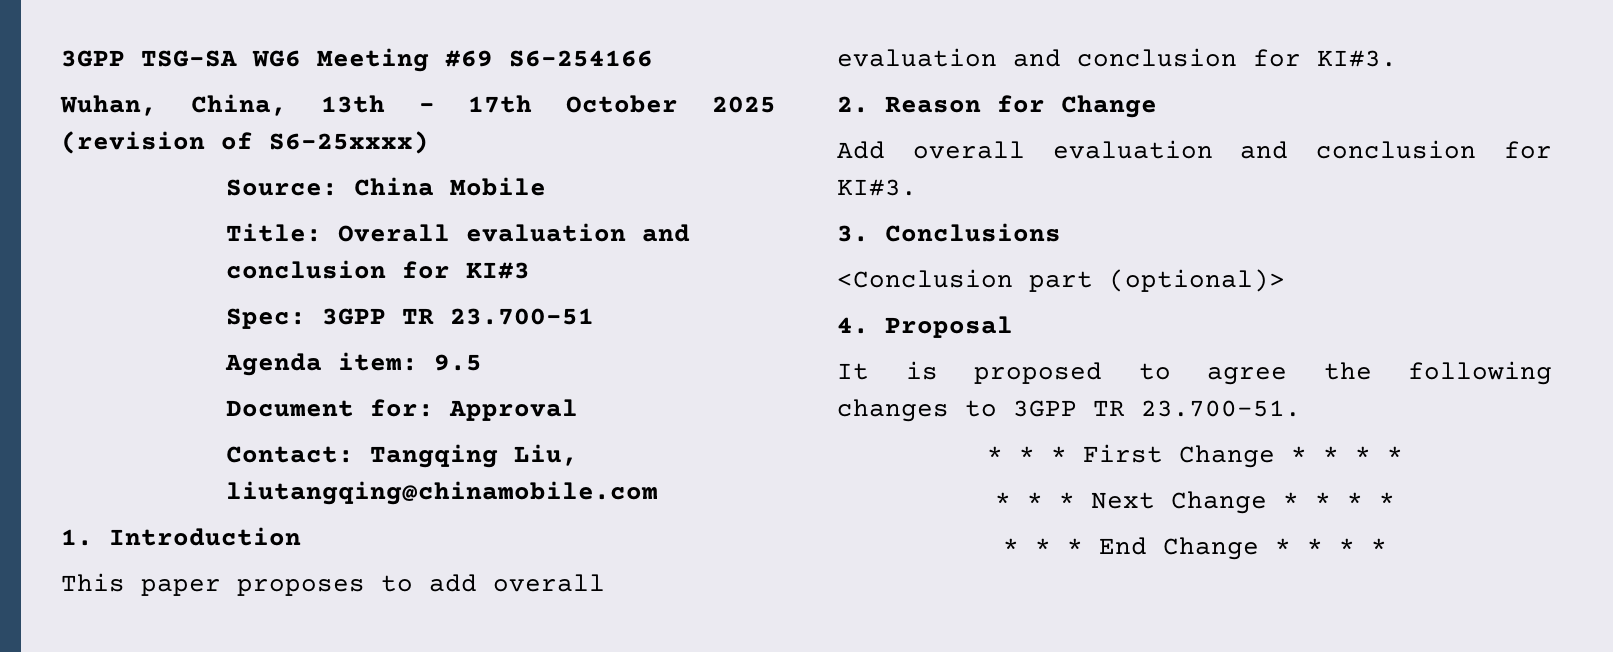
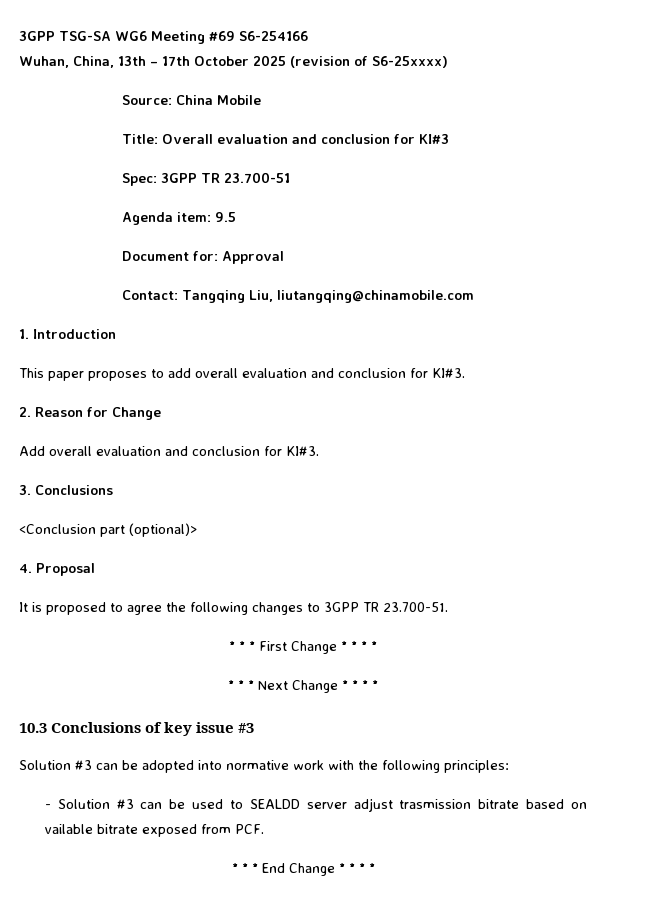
+ 10.3 Conclusions of key issue #3
+ Solution #3 can be adopted into normative work with the following principles:
+ - Solution #3 can be used to SEALDD server adjust trasmission bitrate based on vailable bitrate exposed from PCF.

